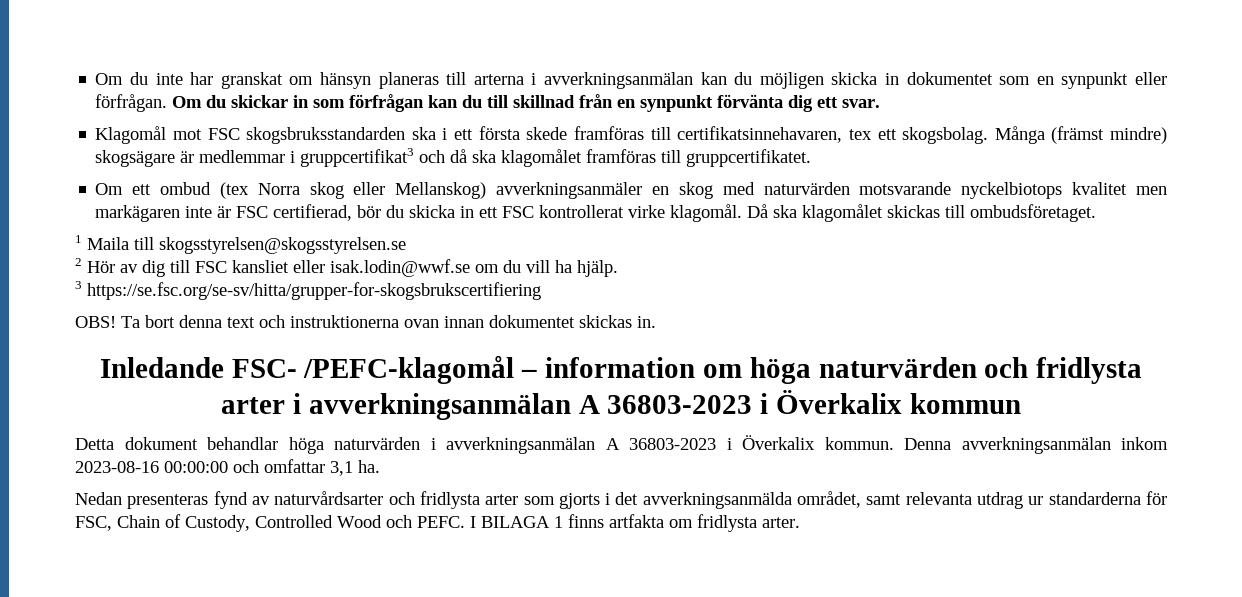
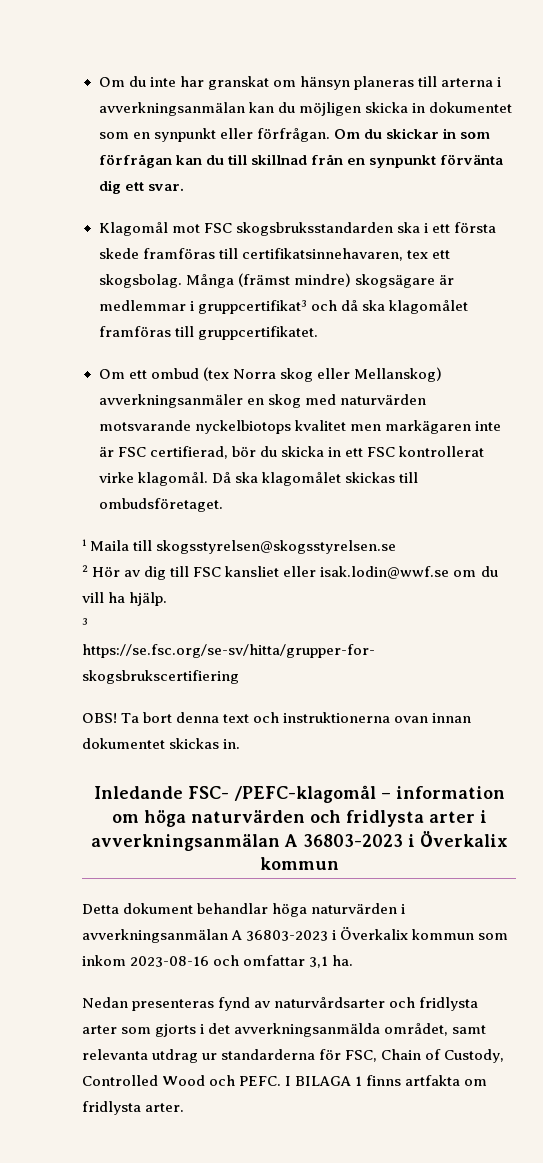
- Detta dokument behandlar höga naturvärden i avverkningsanmälan A 36803-2023 i Överkalix kommun. Denna avverkningsanmälan inkom 2023-08-16 00:00:00 och omfattar 3,1 ha.
+ Detta dokument behandlar höga naturvärden i avverkningsanmälan A 36803-2023 i Överkalix kommun som inkom 2023-08-16 och omfattar 3,1 ha.

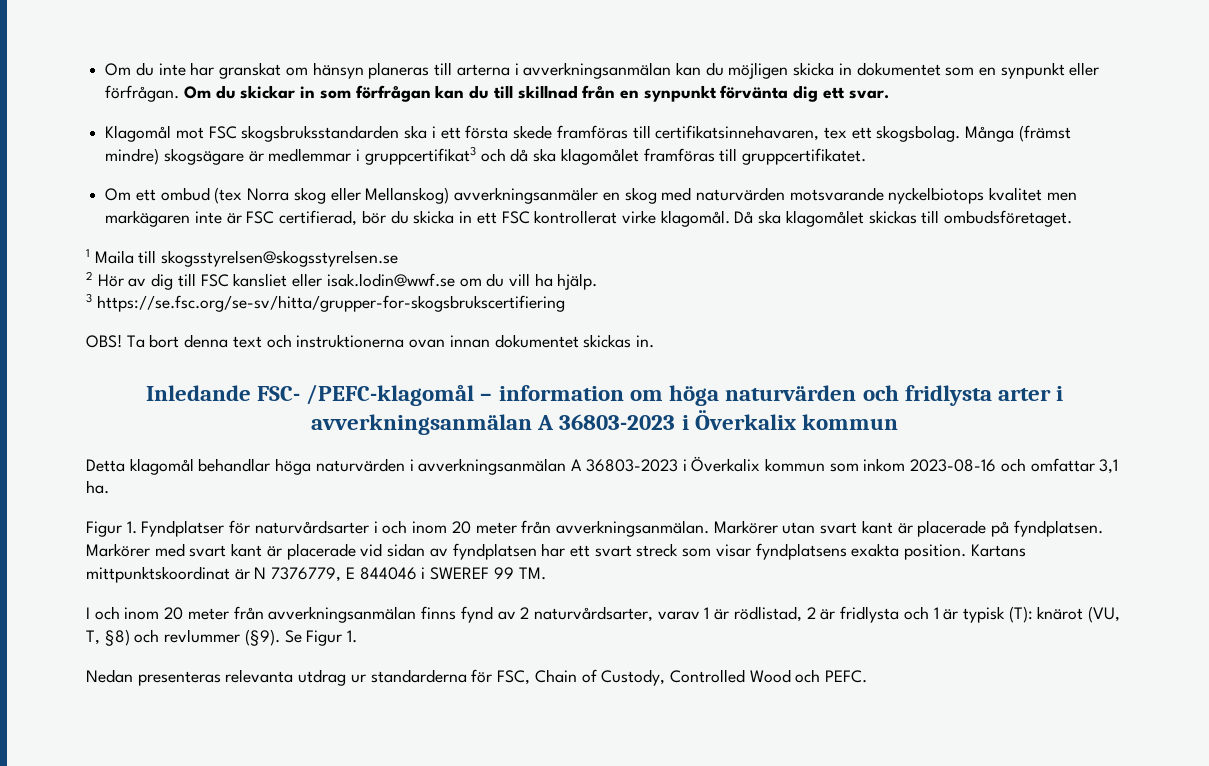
- Detta dokument behandlar höga naturvärden i avverkningsanmälan A 36803-2023 i Överkalix kommun som inkom 2023-08-16 och omfattar 3,1 ha.
+ Detta klagomål behandlar höga naturvärden i avverkningsanmälan A 36803-2023 i Överkalix kommun som inkom 2023-08-16 och omfattar 3,1 ha.
- Nedan presenteras fynd av naturvårdsarter och fridlysta arter som gjorts i det avverkningsanmälda området, samt relevanta utdrag ur standarderna för FSC, Chain of Custody, Controlled Wood och PEFC. I BILAGA 1 finns artfakta om fridlysta arter.
+ Figur 1. Fyndplatser för naturvårdsarter i och inom 20 meter från avverkningsanmälan. Markörer utan svart kant är placerade på fyndplatsen. Markörer med svart kant är placerade vid sidan av fyndplatsen har ett svart streck som visar fyndplatsens exakta position. Kartans mittpunktskoordinat är N 7376779, E 844046 i SWEREF 99 TM.
+ I och inom 20 meter från avverkningsanmälan finns fynd av 2 naturvårdsarter, varav 1 är rödlistad, 2 är fridlysta och 1 är typisk (T): knärot (VU, T, §8) och revlummer (§9). Se Figur 1.
+ Nedan presenteras relevanta utdrag ur standarderna för FSC, Chain of Custody, Controlled Wood och PEFC.

